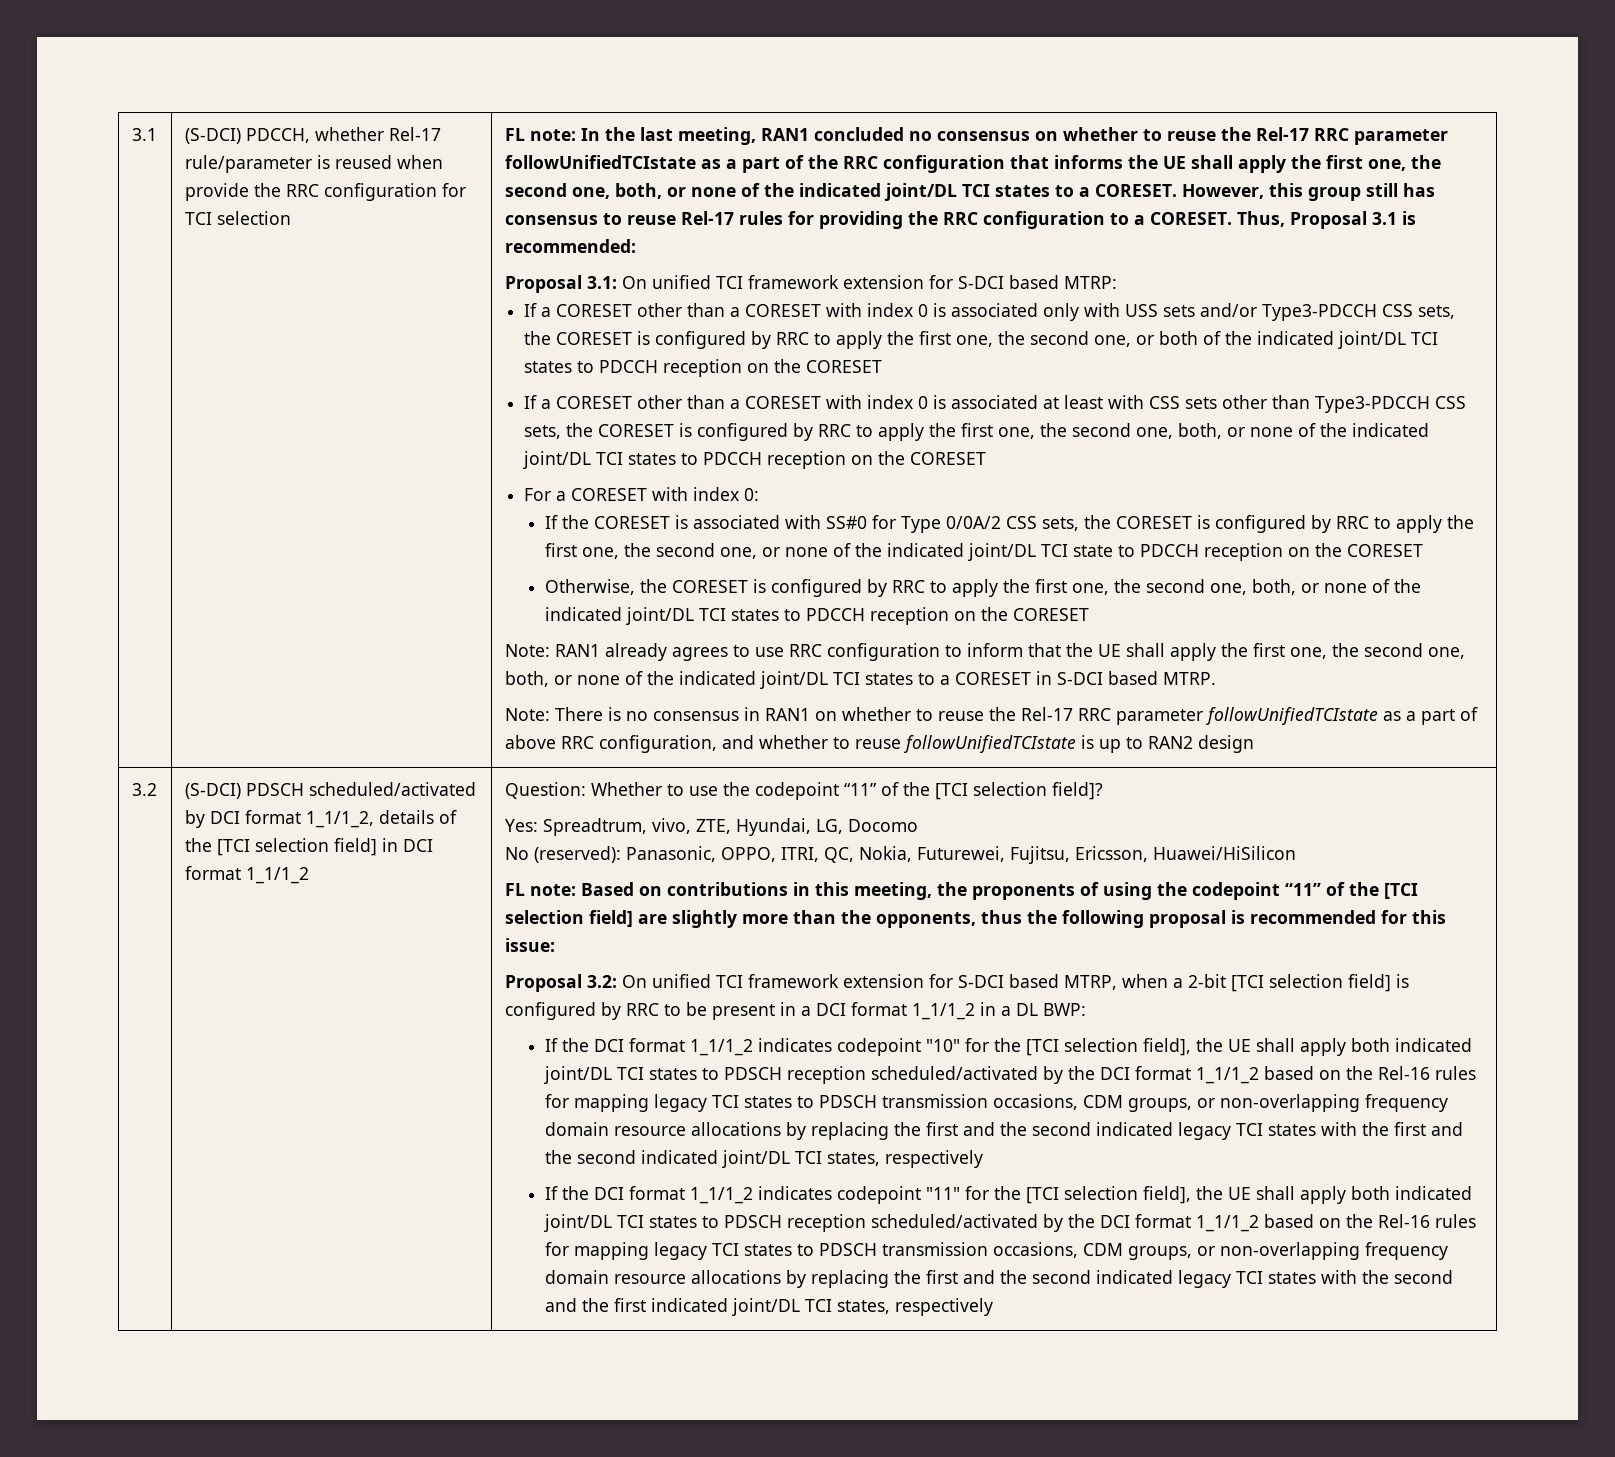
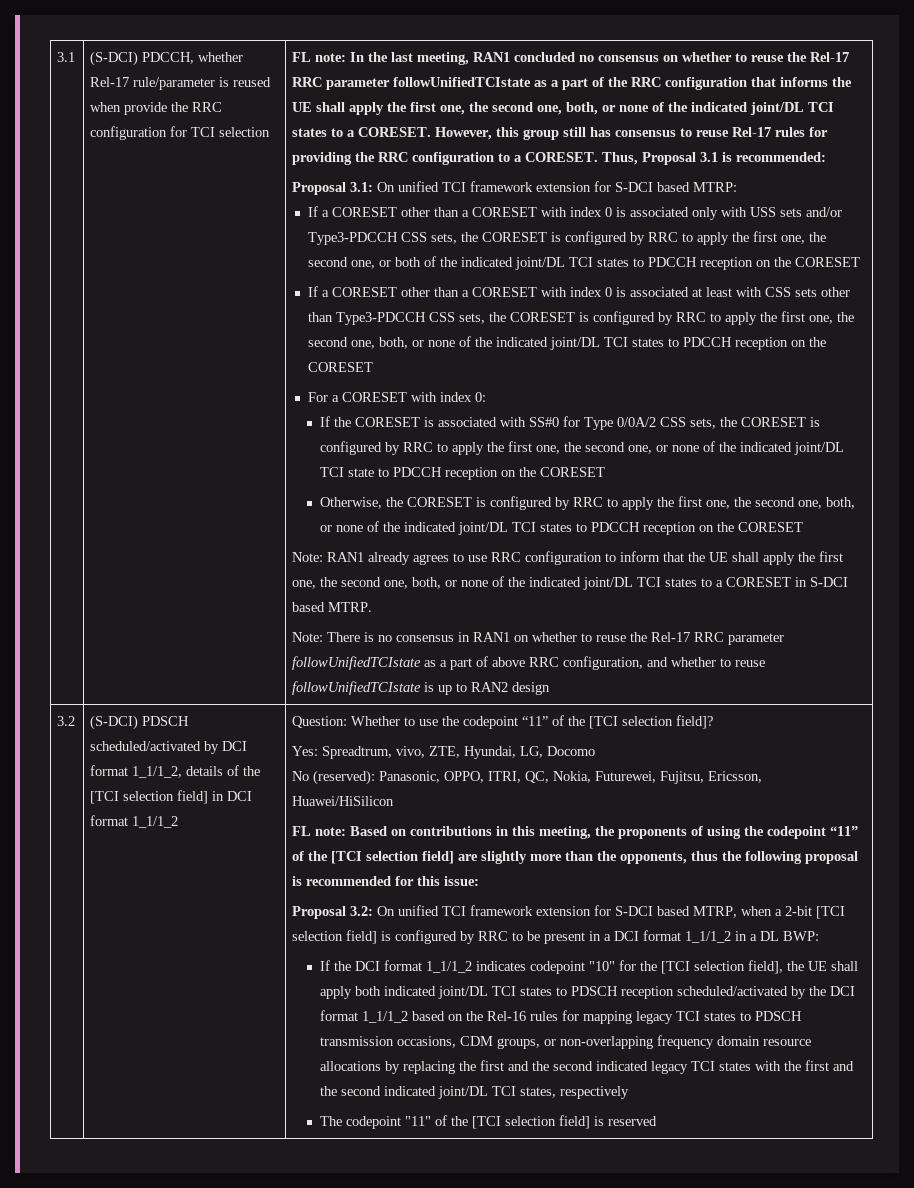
- If the DCI format 1_1/1_2 indicates codepoint "11" for the [TCI selection field], the UE shall apply both indicated joint/DL TCI states to PDSCH reception scheduled/activated by the DCI format 1_1/1_2 based on the Rel-16 rules for mapping legacy TCI states to PDSCH transmission occasions, CDM groups, or non-overlapping frequency domain resource allocations by replacing the first and the second indicated legacy TCI states with the second and the first indicated joint/DL TCI states, respectively
+ The codepoint "11" of the [TCI selection field] is reserved

